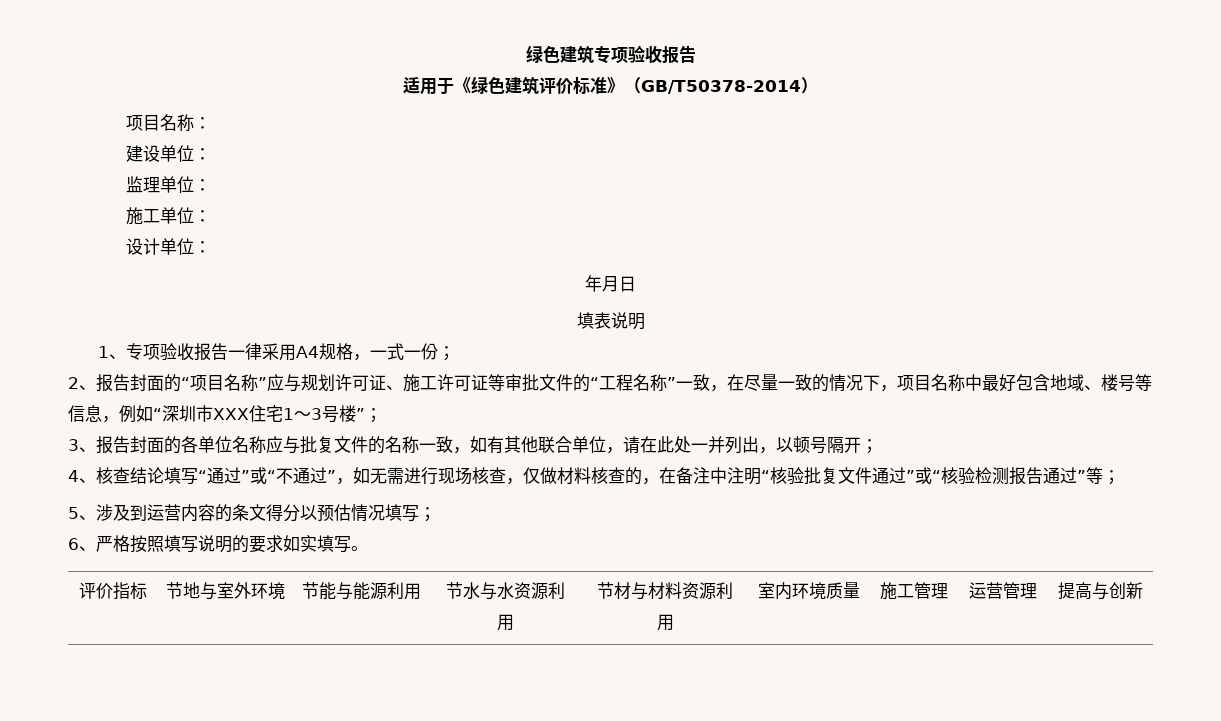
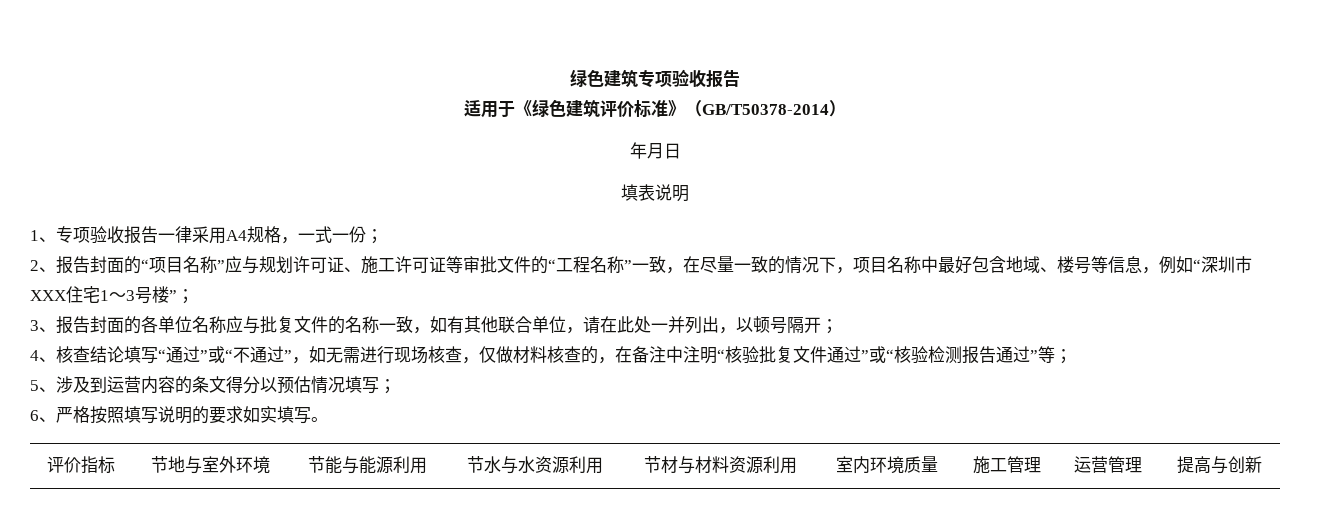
- 项目名称：
- 建设单位：
- 监理单位：
- 施工单位：
- 设计单位：

